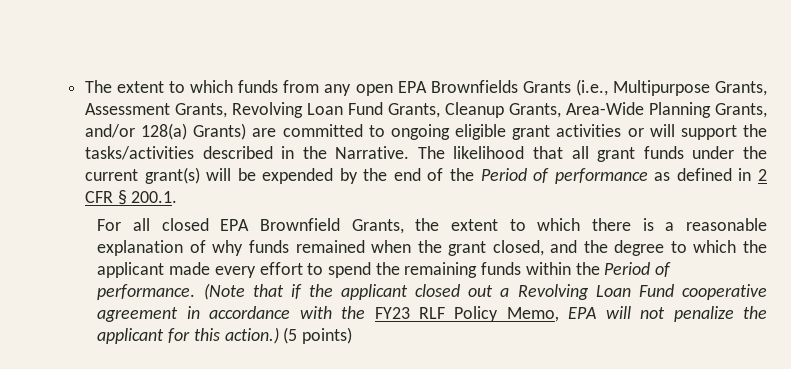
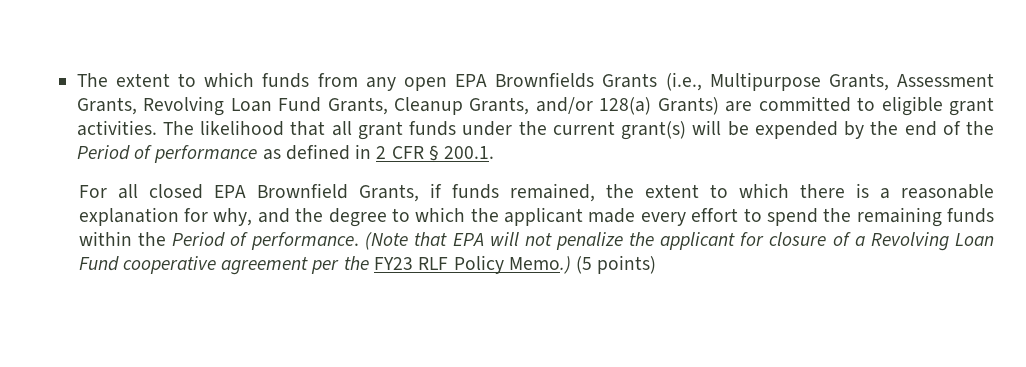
- The extent to which funds from any open EPA Brownfields Grants (i.e., Multipurpose Grants, Assessment Grants, Revolving Loan Fund Grants, Cleanup Grants, Area-Wide Planning Grants, and/or 128(a) Grants) are committed to ongoing eligible grant activities or will support the tasks/activities described in the Narrative.
+ The extent to which funds from any open EPA Brownfields Grants (i.e., Multipurpose Grants, Assessment Grants, Revolving Loan Fund Grants, Cleanup Grants, and/or 128(a) Grants) are committed to eligible grant activities.
- For all closed EPA Brownfield Grants, the extent to which there is a reasonable explanation of why funds remained when the grant closed, and the degree to which the applicant made every effort to spend the remaining funds within the Period of performance.
+ For all closed EPA Brownfield Grants, if funds remained, the extent to which there is a reasonable explanation for why, and the degree to which the applicant made every effort to spend the remaining funds within the Period of performance.
- (Note that if the applicant closed out a Revolving Loan Fund cooperative agreement in accordance with the FY23 RLF Policy Memo, EPA will not penalize the applicant for this action.)
+ (Note that EPA will not penalize the applicant for closure of a Revolving Loan Fund cooperative agreement per the FY23 RLF Policy Memo.)

